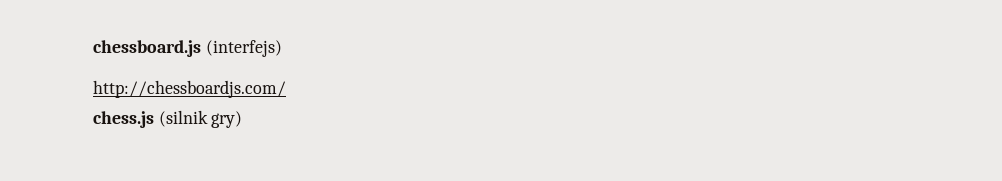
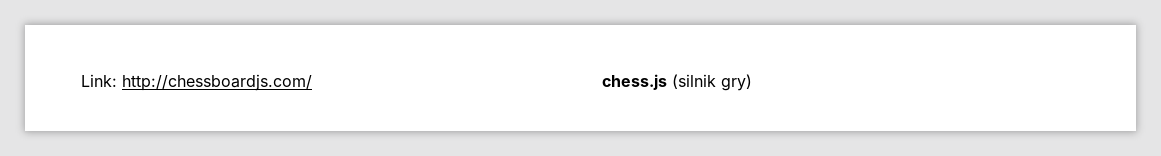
- chessboard.js (interfejs)
- http://chessboardjs.com/
+ Link: http://chessboardjs.com/

